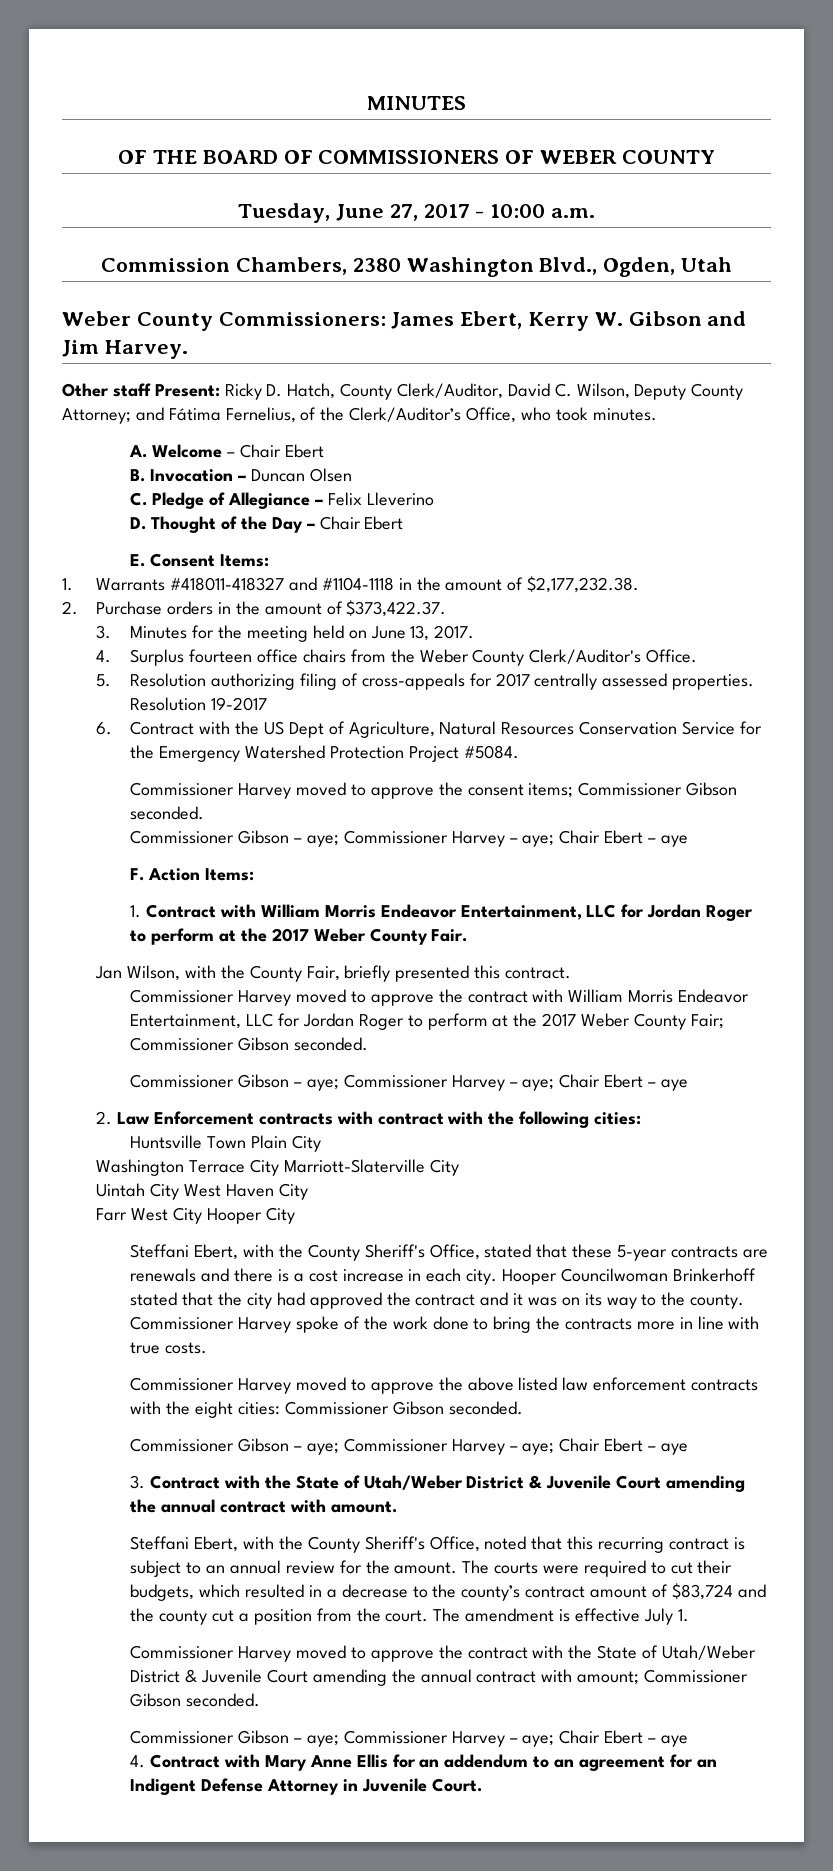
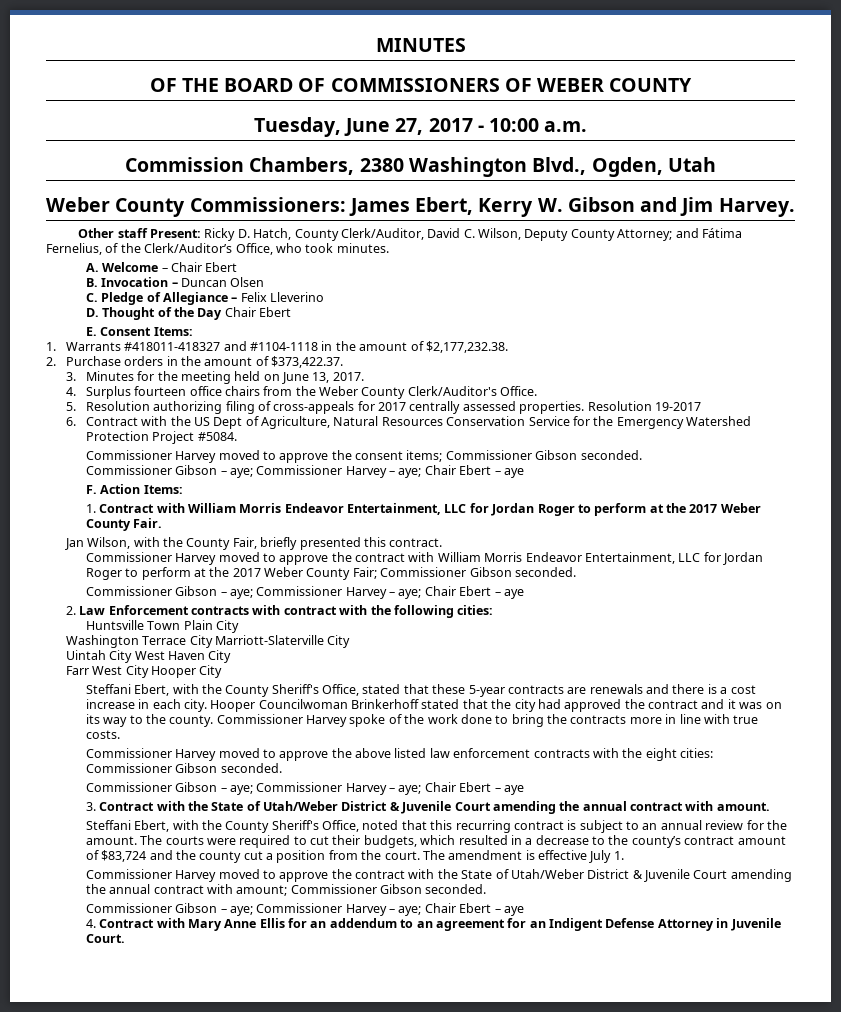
- D. Thought of the Day – Chair Ebert
+ D. Thought of the Day Chair Ebert

